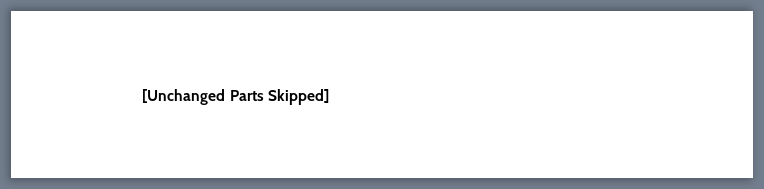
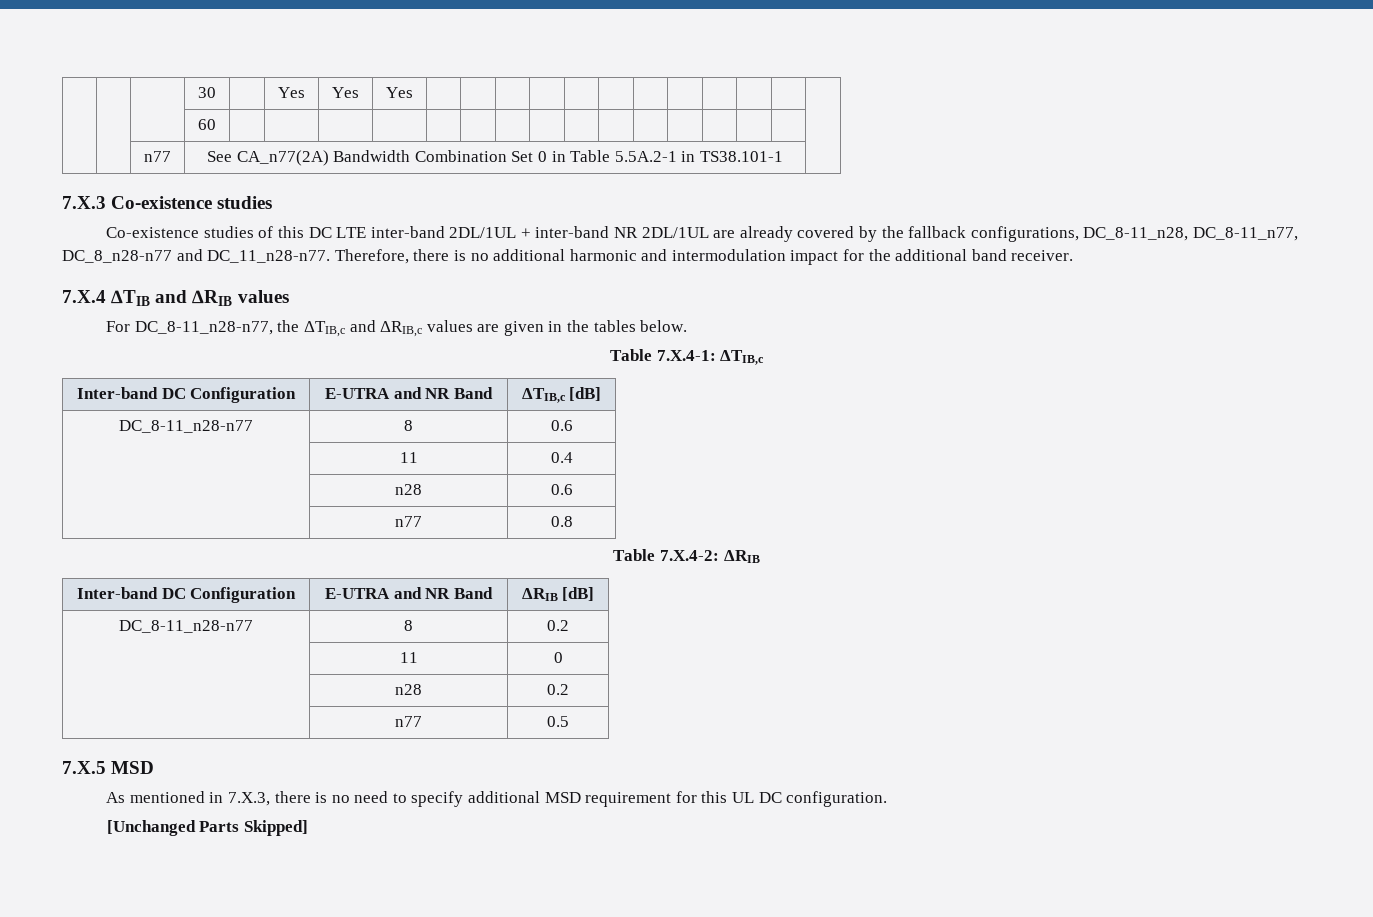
+ | | | 30 | | Yes | Yes | Yes | | | | | | | | | | | |
+ | | | 60 | | | | | | | | | | | | | | | |
+ | | n77 | See CA_n77(2A) Bandwidth Combination Set 0 in Table 5.5A.2-1 in TS38.101-1 |
+ 7.X.3 Co-existence studies
+ Co-existence studies of this DC LTE inter-band 2DL/1UL + inter-band NR 2DL/1UL are already covered by the fallback configurations, DC_8-11_n28, DC_8-11_n77, DC_8_n28-n77 and DC_11_n28-n77. Therefore, there is no additional harmonic and intermodulation impact for the additional band receiver.
+ 7.X.4 ∆TIB and ∆RIB values
+ For DC_8-11_n28-n77, the ΔTIB,c and ΔRIB,c values are given in the tables below.
+ Table 7.X.4-1: ΔTIB,c
+ Inter-band DC Configuration | E-UTRA and NR Band | ΔTIB,c [dB]
+ DC_8-11_n28-n77 | 8 | 0.6
+ | 11 | 0.4
+ | n28 | 0.6
+ | n77 | 0.8
+ Table 7.X.4-2: ΔRIB
+ Inter-band DC Configuration | E-UTRA and NR Band | ΔRIB [dB]
+ DC_8-11_n28-n77 | 8 | 0.2
+ | 11 | 0
+ | n28 | 0.2
+ | n77 | 0.5
+ 7.X.5 MSD
+ As mentioned in 7.X.3, there is no need to specify additional MSD requirement for this UL DC configuration.

